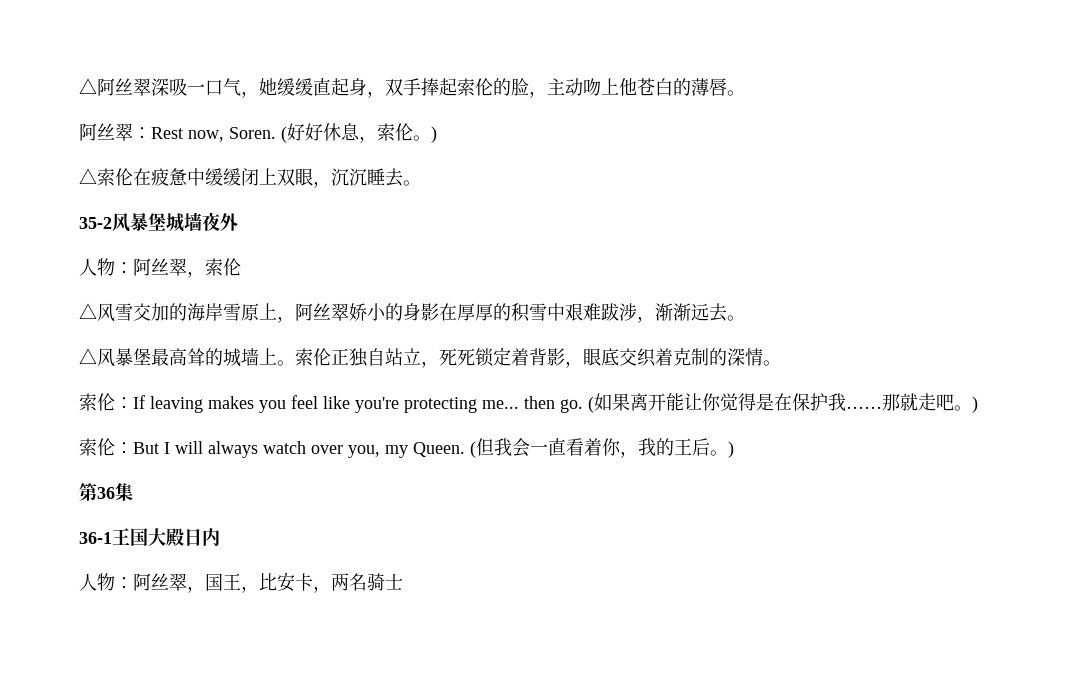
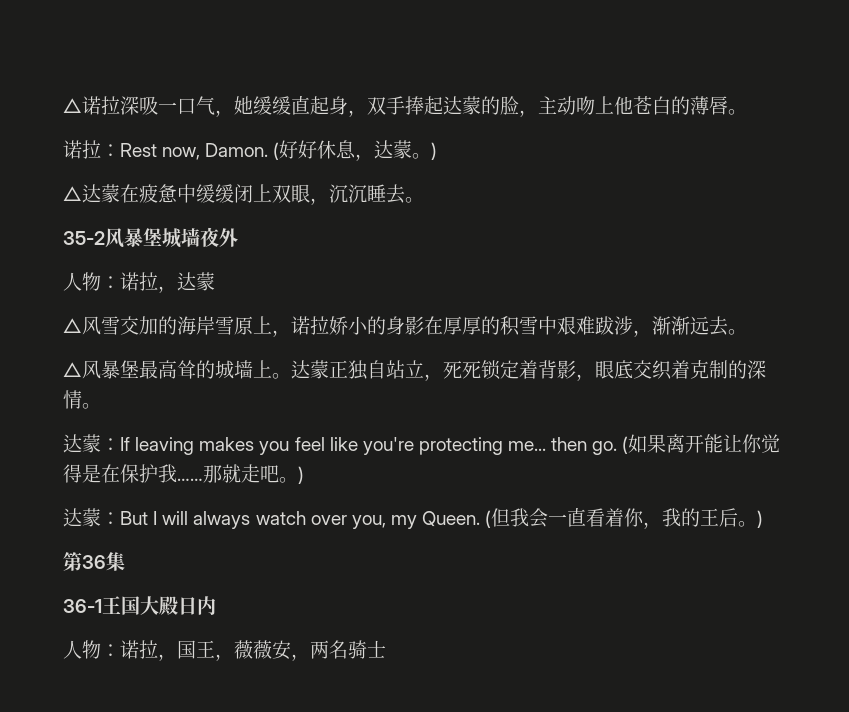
- △阿丝翠深吸一口气，她缓缓直起身，双手捧起索伦的脸，主动吻上他苍白的薄唇。
+ △诺拉深吸一口气，她缓缓直起身，双手捧起达蒙的脸，主动吻上他苍白的薄唇。
- 阿丝翠：Rest now, Soren.
+ 诺拉：Rest now, Damon.
- (好好休息，索伦。)
+ (好好休息，达蒙。)
- △索伦在疲惫中缓缓闭上双眼，沉沉睡去。
+ △达蒙在疲惫中缓缓闭上双眼，沉沉睡去。
- 人物：阿丝翠，索伦
+ 人物：诺拉，达蒙
- △风雪交加的海岸雪原上，阿丝翠娇小的身影在厚厚的积雪中艰难跋涉，渐渐远去。
+ △风雪交加的海岸雪原上，诺拉娇小的身影在厚厚的积雪中艰难跋涉，渐渐远去。
- 索伦正独自站立，死死锁定着背影，眼底交织着克制的深情。
+ 达蒙正独自站立，死死锁定着背影，眼底交织着克制的深情。
- 索伦：If leaving makes you feel like you're protecting me... then go.
+ 达蒙：If leaving makes you feel like you're protecting me... then go.
- 索伦：But I will always watch over you, my Queen.
+ 达蒙：But I will always watch over you, my Queen.
- 人物：阿丝翠，国王，比安卡，两名骑士
+ 人物：诺拉，国王，薇薇安，两名骑士

